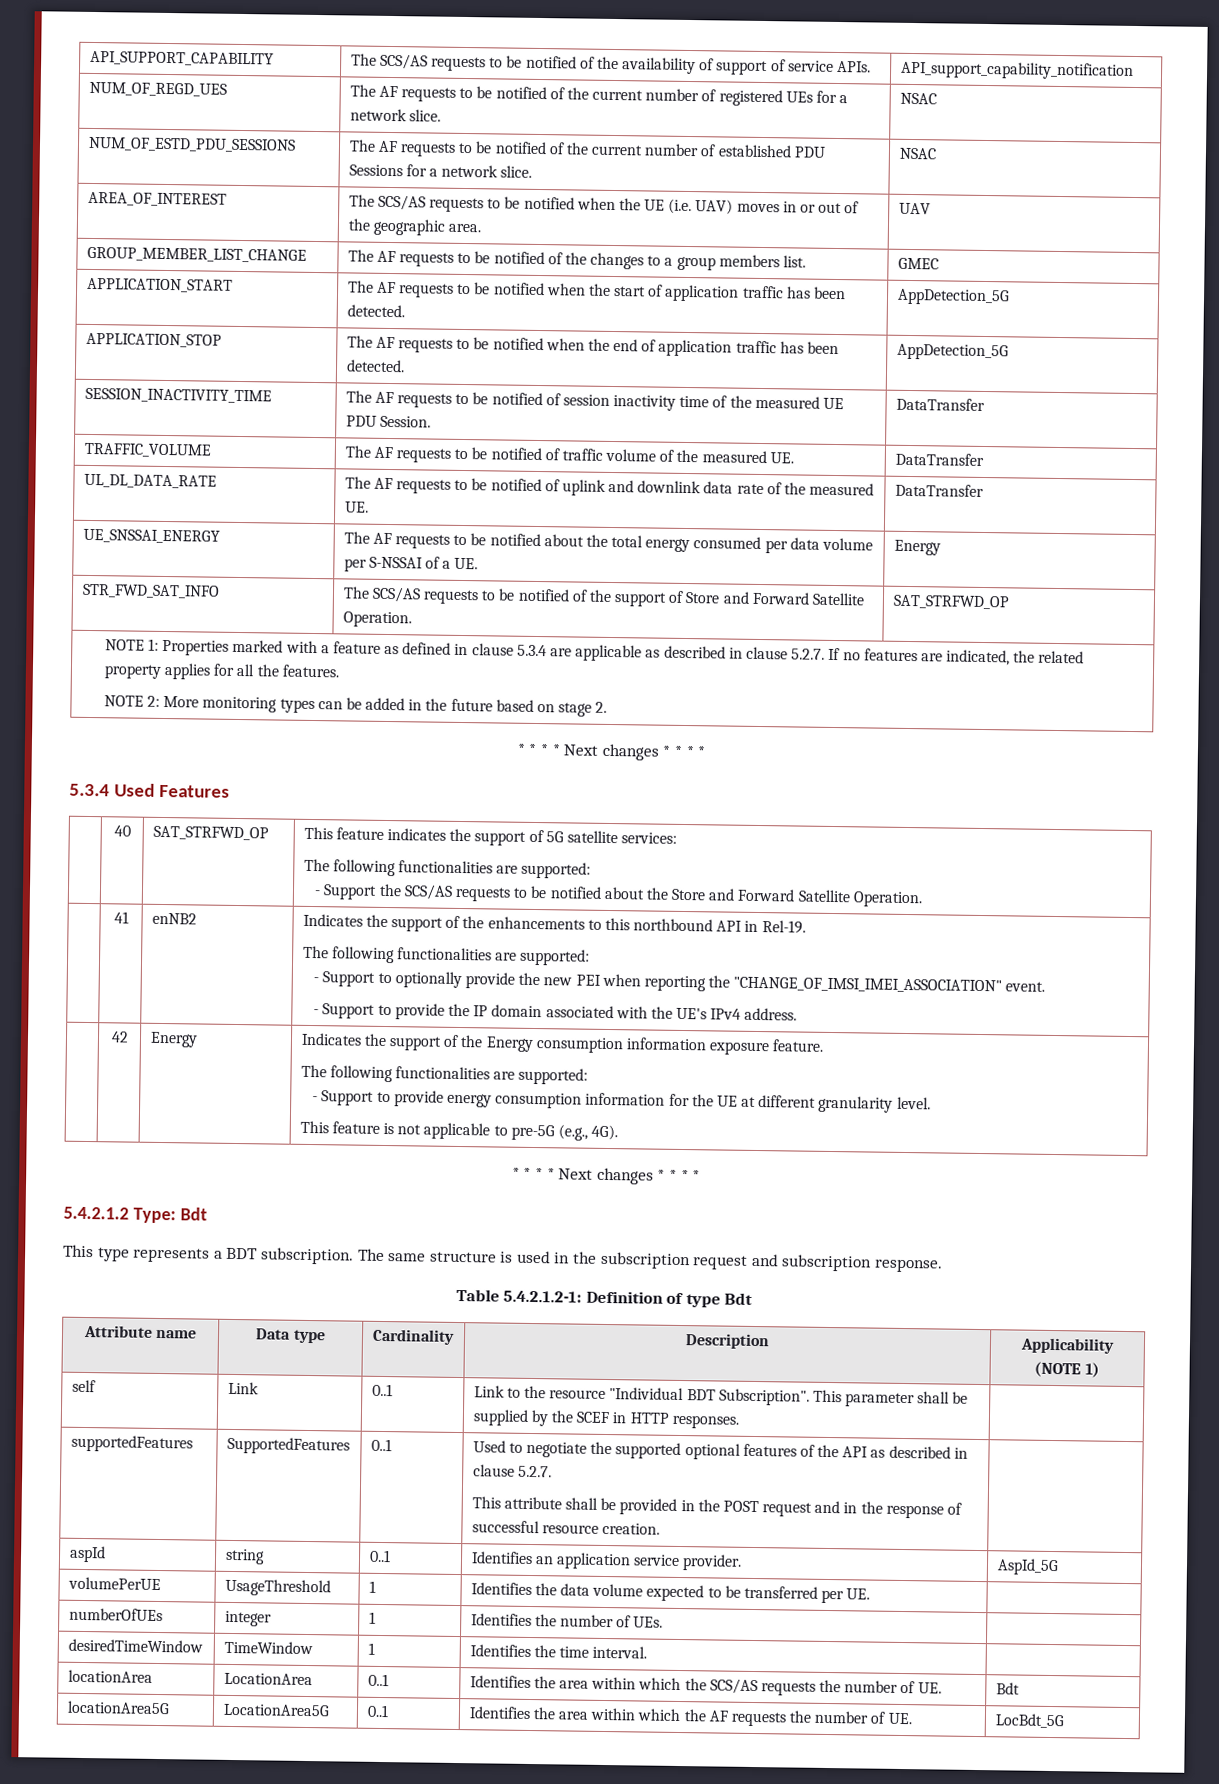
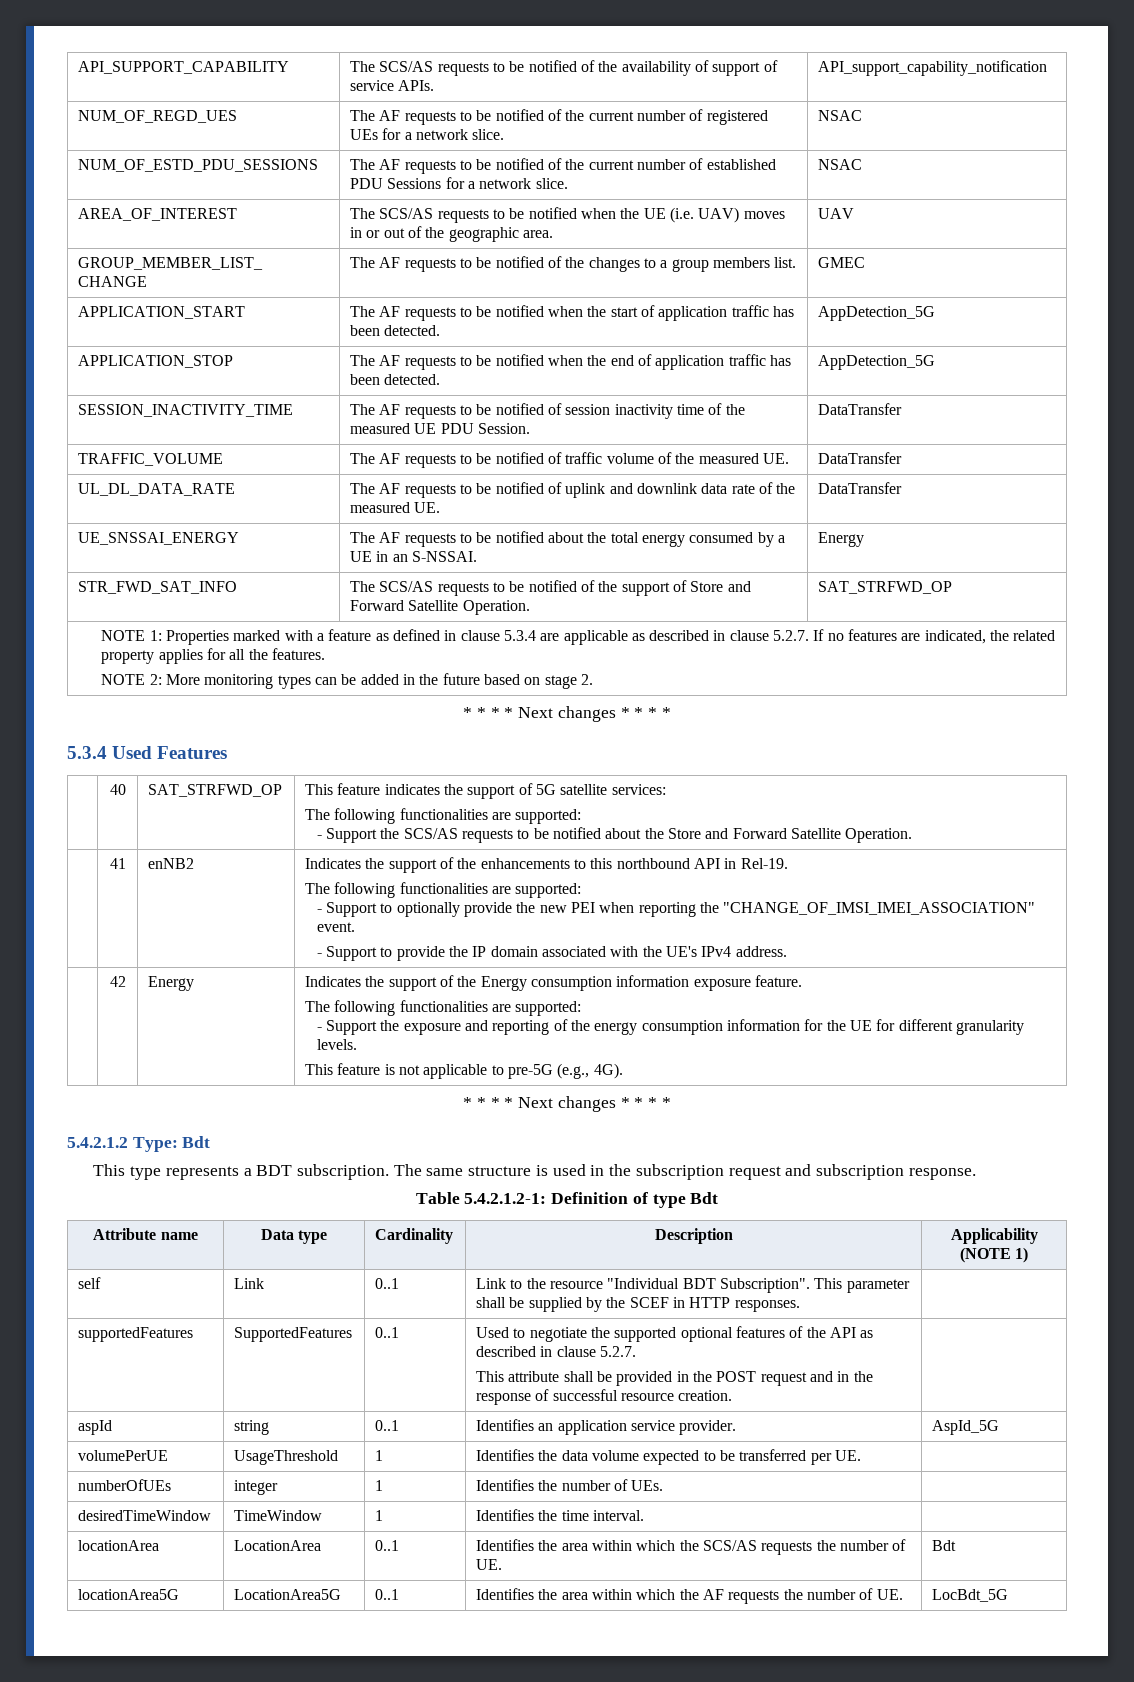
- UE_SNSSAI_ENERGY | The AF requests to be notified about the total energy consumed per data volume per S-NSSAI of a UE. | Energy
+ UE_SNSSAI_ENERGY | The AF requests to be notified about the total energy consumed by a UE in an S-NSSAI. | Energy
- - Support to provide energy consumption information for the UE at different granularity level.
+ - Support the exposure and reporting of the energy consumption information for the UE for different granularity levels.

